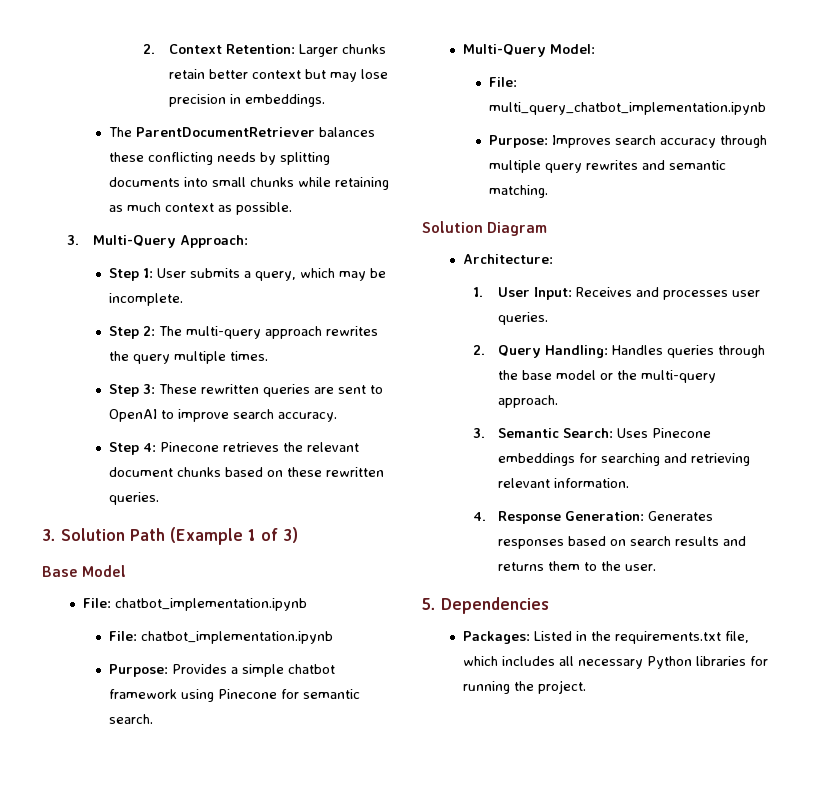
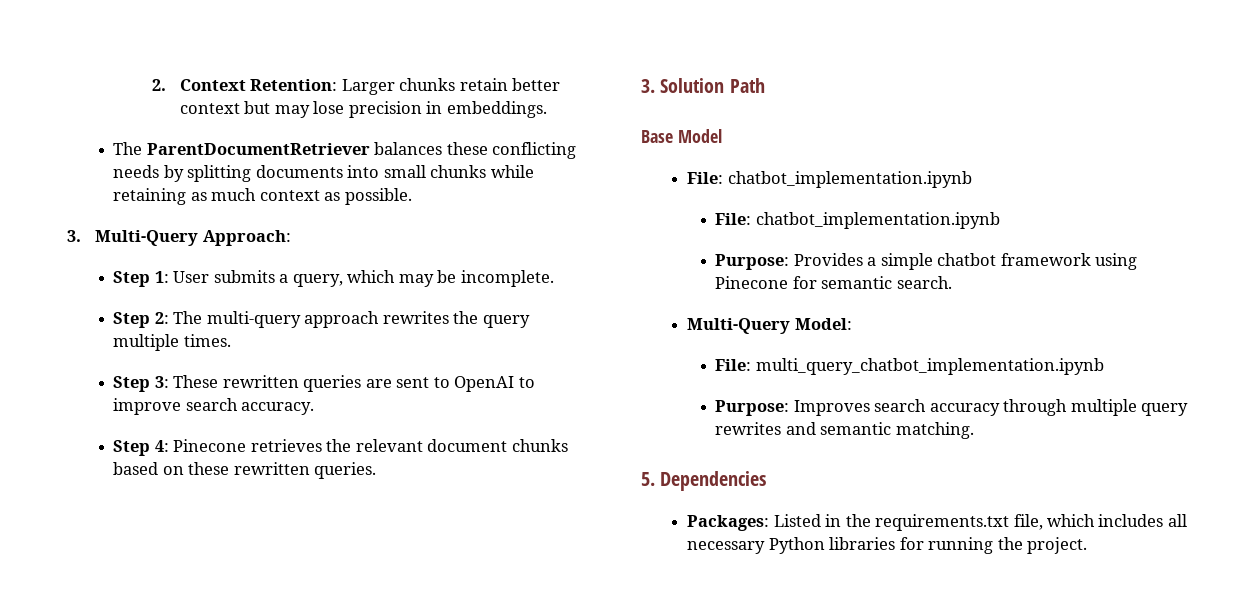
- 3. Solution Path (Example 1 of 3)
+ 3. Solution Path
- Solution Diagram
- Architecture:
- 1. User Input: Receives and processes user queries.
- 2. Query Handling: Handles queries through the base model or the multi-query approach.
- 3. Semantic Search: Uses Pinecone embeddings for searching and retrieving relevant information.
- 4. Response Generation: Generates responses based on search results and returns them to the user.

